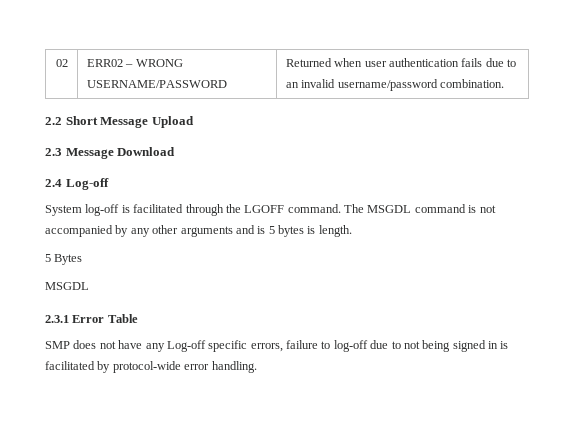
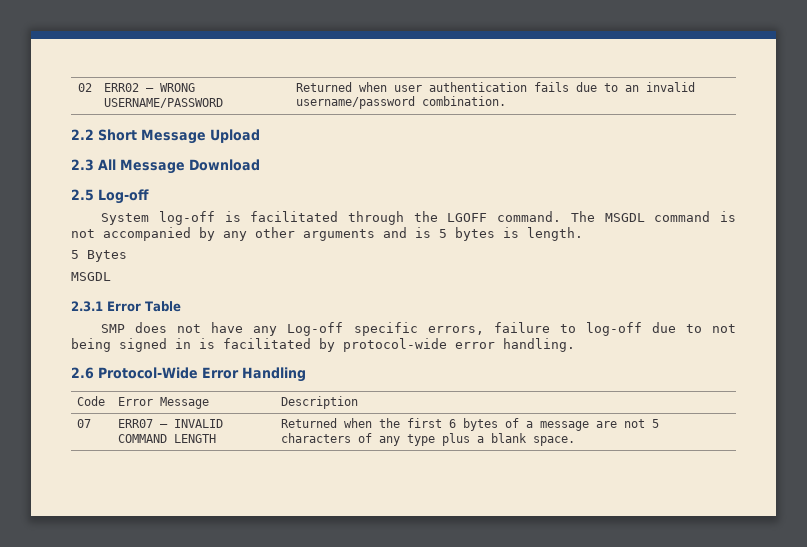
- 2.3 Message Download
+ 2.3 All Message Download
- 2.4 Log-off
+ 2.5 Log-off
+ 2.6 Protocol-Wide Error Handling
+ Code | Error Message | Description
+ 07 | ERR07 – INVALID COMMAND LENGTH | Returned when the first 6 bytes of a message are not 5 characters of any type plus a blank space.

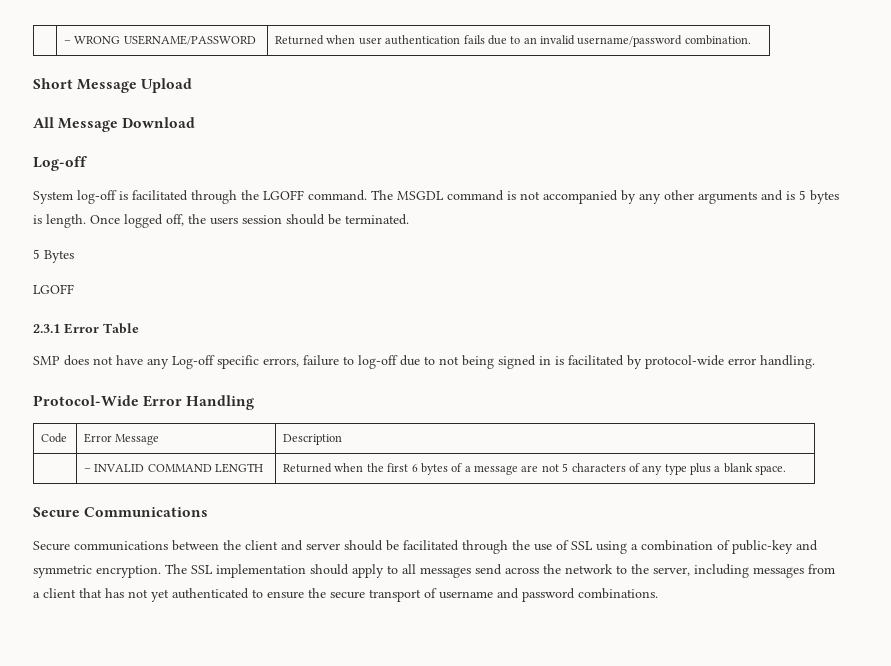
- 02 | ERR02 – WRONG USERNAME/PASSWORD | Returned when user authentication fails due to an invalid username/password combination.
+ | – WRONG USERNAME/PASSWORD | Returned when user authentication fails due to an invalid username/password combination.
- 2.2 Short Message Upload
+ Short Message Upload
- 2.3 All Message Download
- 2.5 Log-off
+ All Message Download
+ Log-off
+ Once logged off, the users session should be terminated.
  5 Bytes
- MSGDL
+ LGOFF
- 2.6 Protocol-Wide Error Handling
+ Protocol-Wide Error Handling
- 07 | ERR07 – INVALID COMMAND LENGTH | Returned when the first 6 bytes of a message are not 5 characters of any type plus a blank space.
+ | – INVALID COMMAND LENGTH | Returned when the first 6 bytes of a message are not 5 characters of any type plus a blank space.
+ Secure Communications
+ Secure communications between the client and server should be facilitated through the use of SSL using a combination of public-key and symmetric encryption. The SSL implementation should apply to all messages send across the network to the server, including messages from a client that has not yet authenticated to ensure the secure transport of username and password combinations.

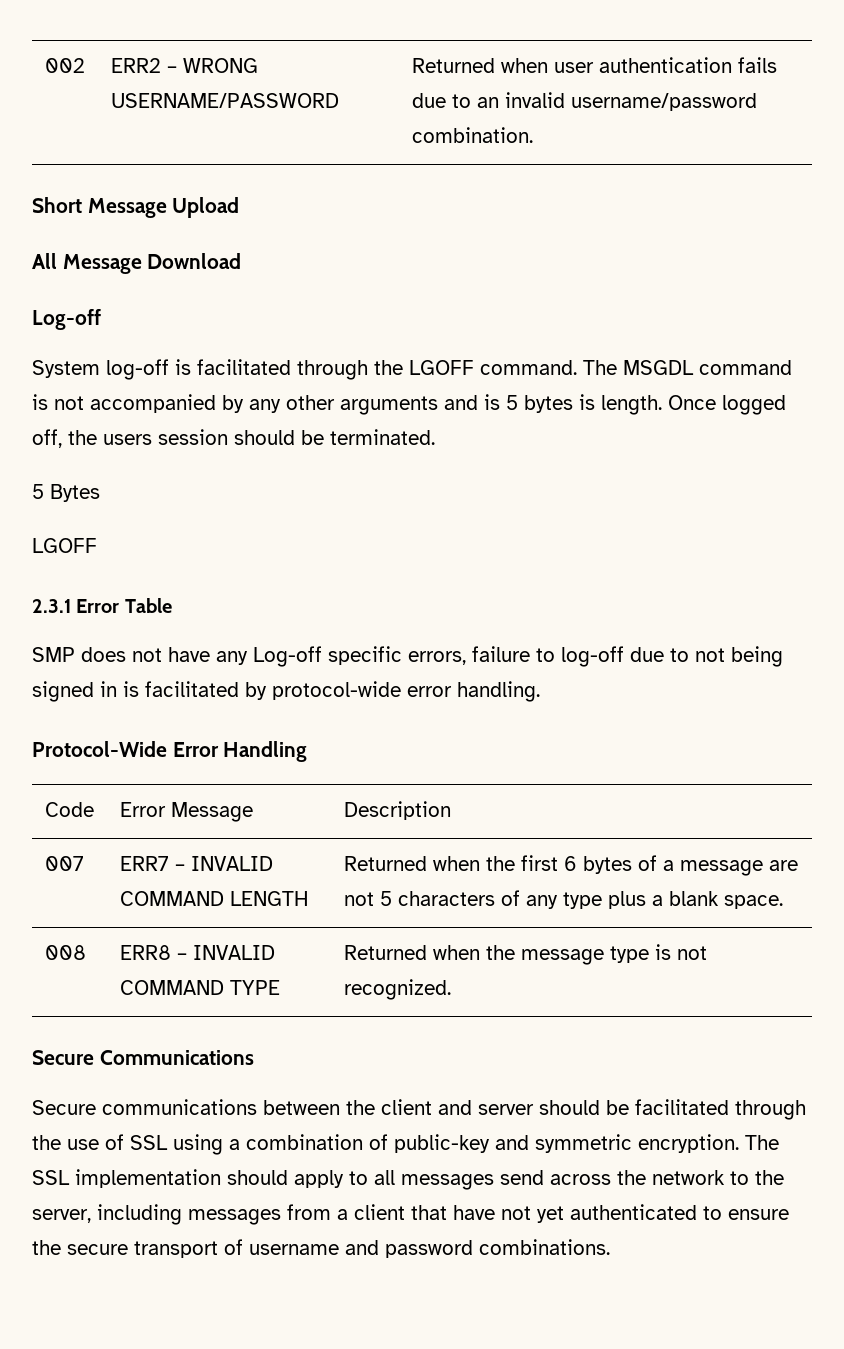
- | – WRONG USERNAME/PASSWORD | Returned when user authentication fails due to an invalid username/password combination.
+ 002 | ERR2 – WRONG USERNAME/PASSWORD | Returned when user authentication fails due to an invalid username/password combination.
- | – INVALID COMMAND LENGTH | Returned when the first 6 bytes of a message are not 5 characters of any type plus a blank space.
+ 007 | ERR7 – INVALID COMMAND LENGTH | Returned when the first 6 bytes of a message are not 5 characters of any type plus a blank space.
+ 008 | ERR8 – INVALID COMMAND TYPE | Returned when the message type is not recognized.
- The SSL implementation should apply to all messages send across the network to the server, including messages from a client that has not yet authenticated to ensure the secure transport of username and password combinations.
+ The SSL implementation should apply to all messages send across the network to the server, including messages from a client that have not yet authenticated to ensure the secure transport of username and password combinations.

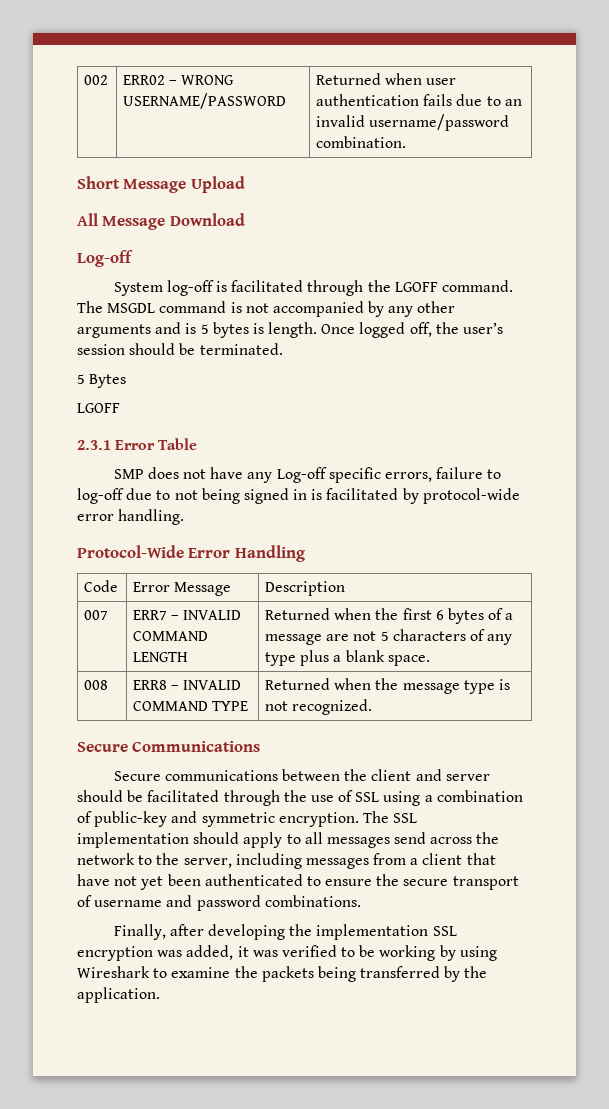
- 002 | ERR2 – WRONG USERNAME/PASSWORD | Returned when user authentication fails due to an invalid username/password combination.
+ 002 | ERR02 – WRONG USERNAME/PASSWORD | Returned when user authentication fails due to an invalid username/password combination.
- Once logged off, the users session should be terminated.
+ Once logged off, the user’s session should be terminated.
- The SSL implementation should apply to all messages send across the network to the server, including messages from a client that have not yet authenticated to ensure the secure transport of username and password combinations.
+ The SSL implementation should apply to all messages send across the network to the server, including messages from a client that have not yet been authenticated to ensure the secure transport of username and password combinations.
+ Finally, after developing the implementation SSL encryption was added, it was verified to be working by using Wireshark to examine the packets being transferred by the application.

